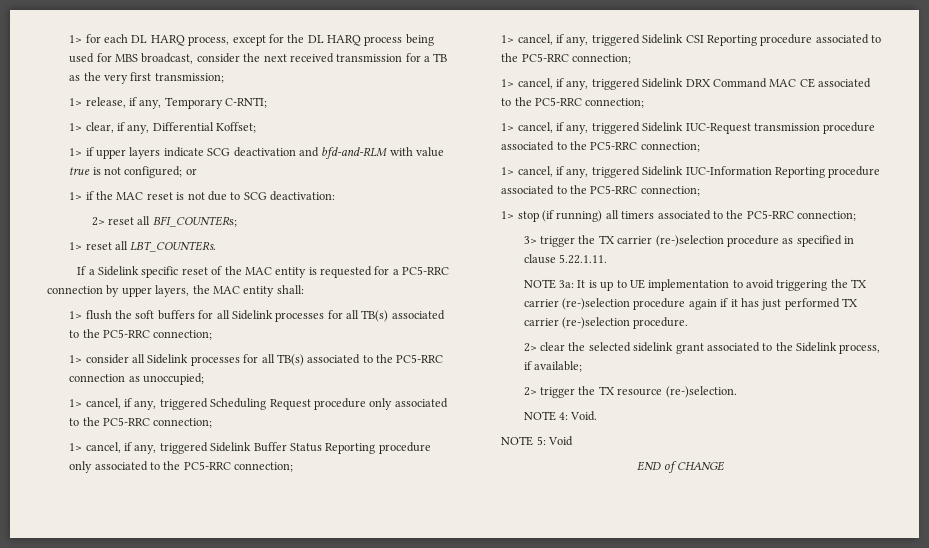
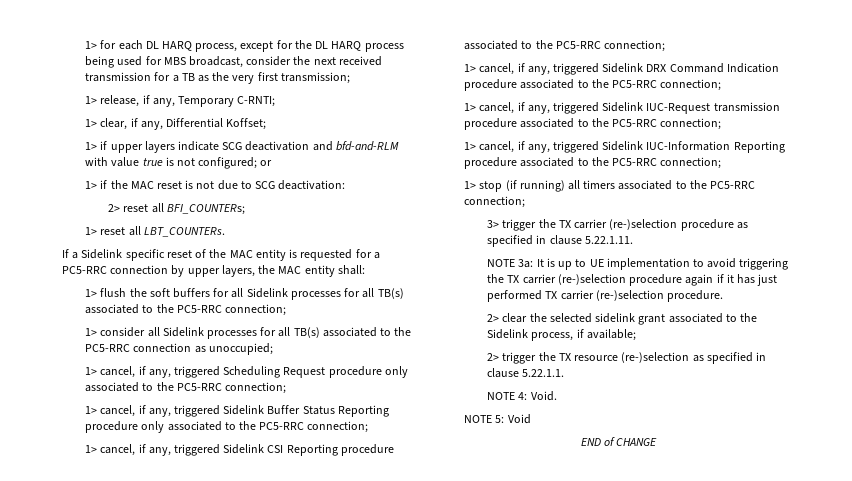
- 1> cancel, if any, triggered Sidelink DRX Command MAC CE associated to the PC5-RRC connection;
+ 1> cancel, if any, triggered Sidelink DRX Command Indication procedure associated to the PC5-RRC connection;
- 2> trigger the TX resource (re-)selection.
+ 2> trigger the TX resource (re-)selection as specified in clause 5.22.1.1.

